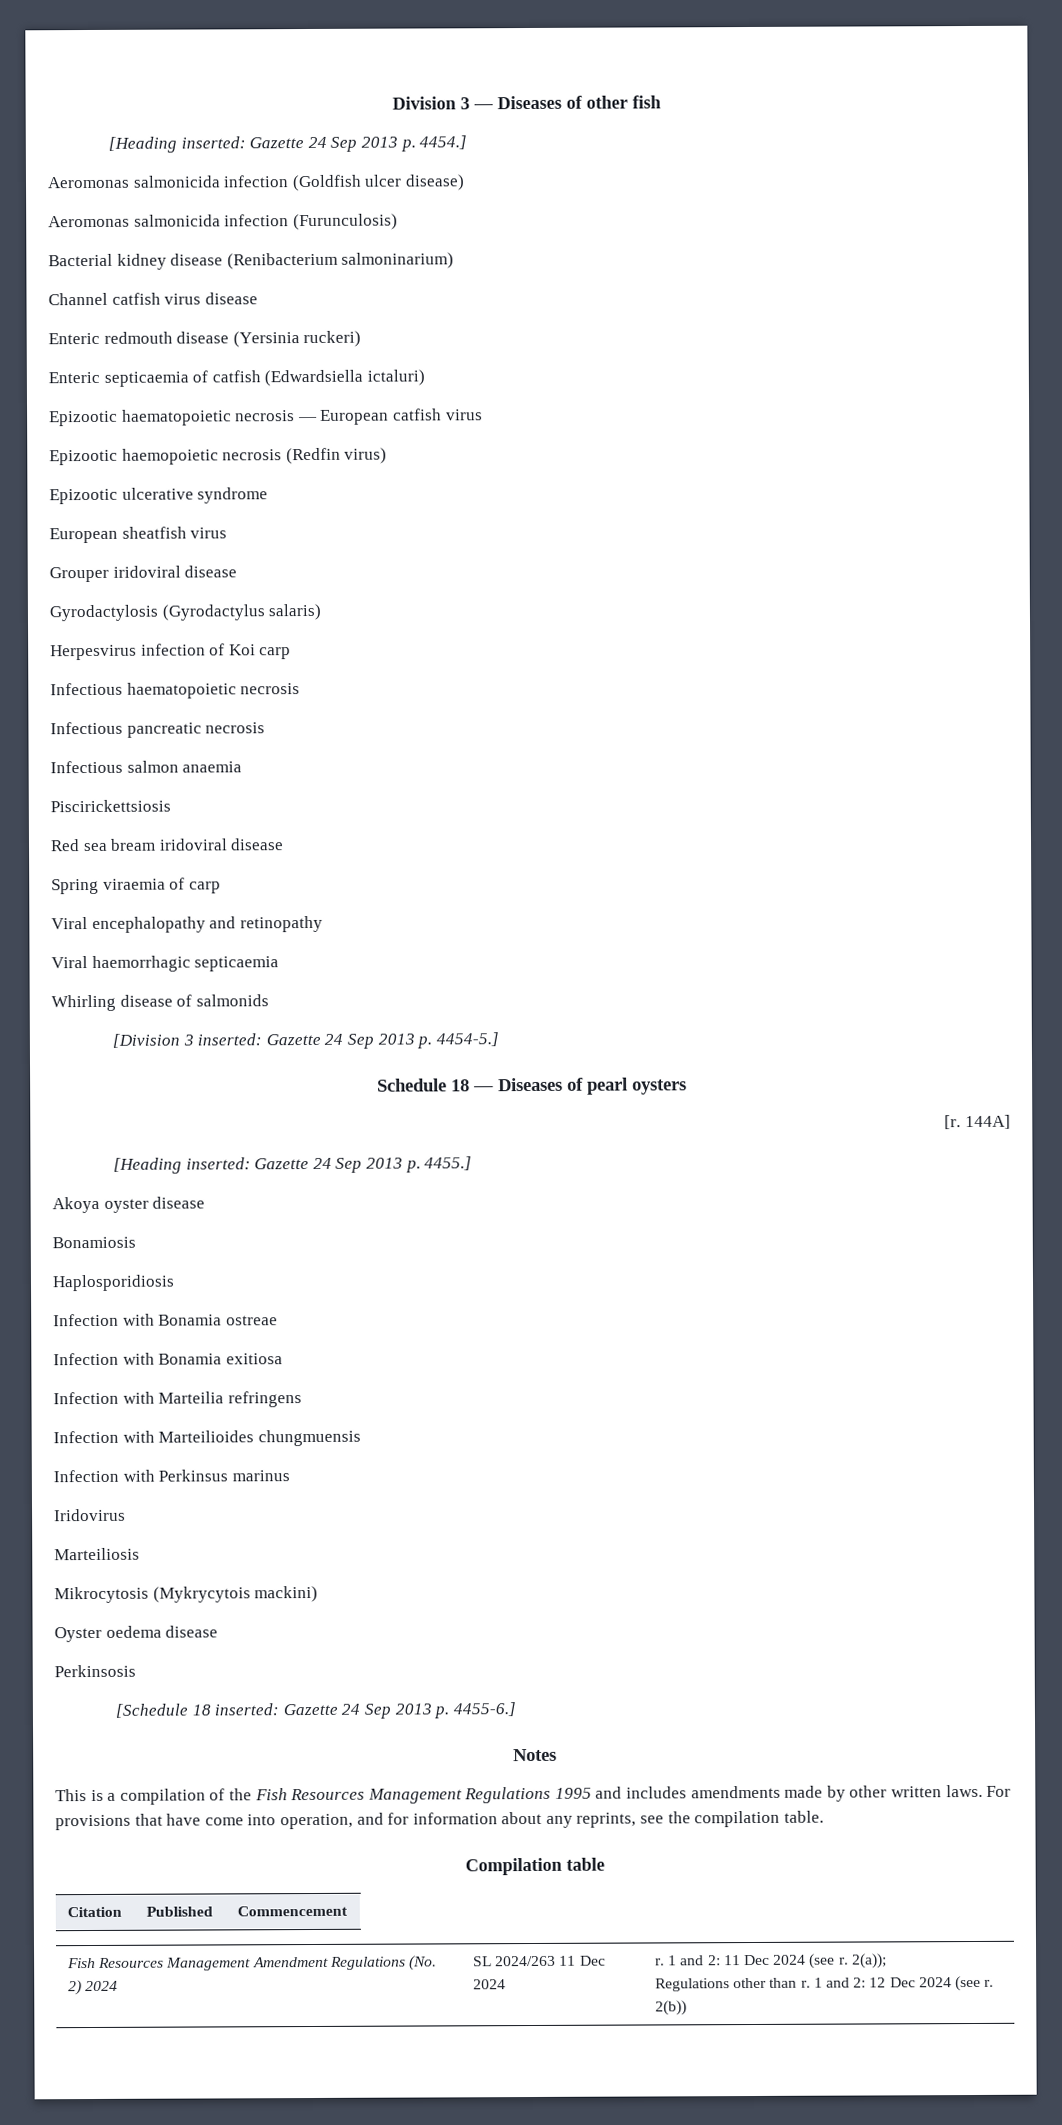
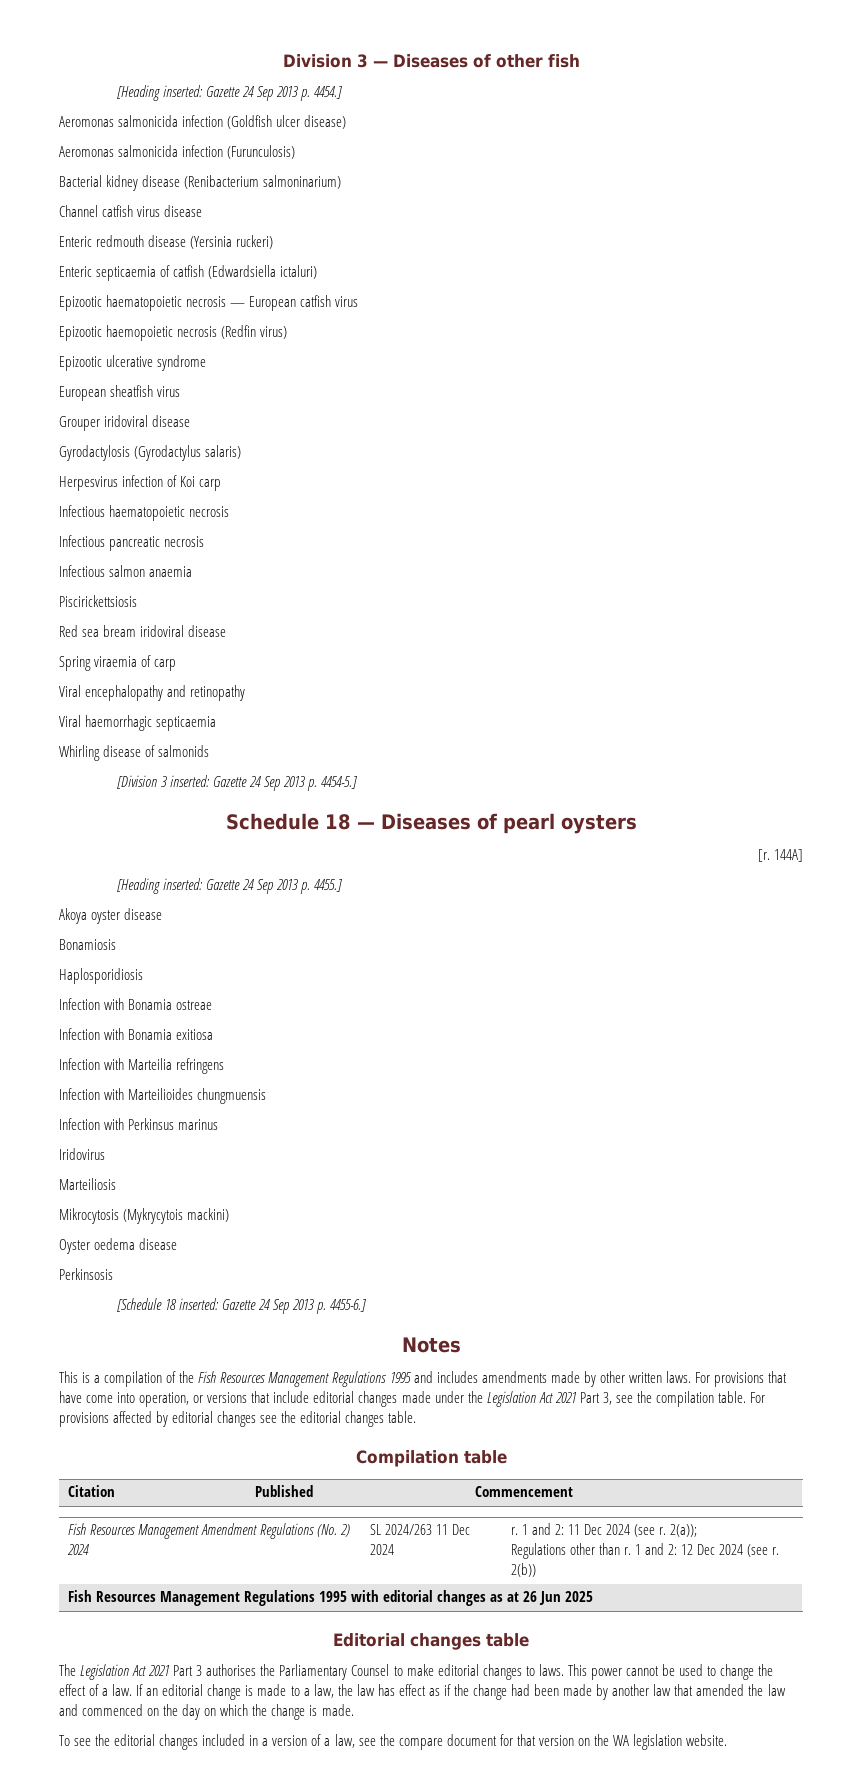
- For provisions that have come into operation, and for information about any reprints, see the compilation table.
+ For provisions that have come into operation, or versions that include editorial changes made under the Legislation Act 2021 Part 3, see the compilation table. For provisions affected by editorial changes see the editorial changes table.
+ Fish Resources Management Regulations 1995 with editorial changes as at 26 Jun 2025
+ Editorial changes table
+ The Legislation Act 2021 Part 3 authorises the Parliamentary Counsel to make editorial changes to laws. This power cannot be used to change the effect of a law. If an editorial change is made to a law, the law has effect as if the change had been made by another law that amended the law and commenced on the day on which the change is made.
+ To see the editorial changes included in a version of a law, see the compare document for that version on the WA legislation website.

